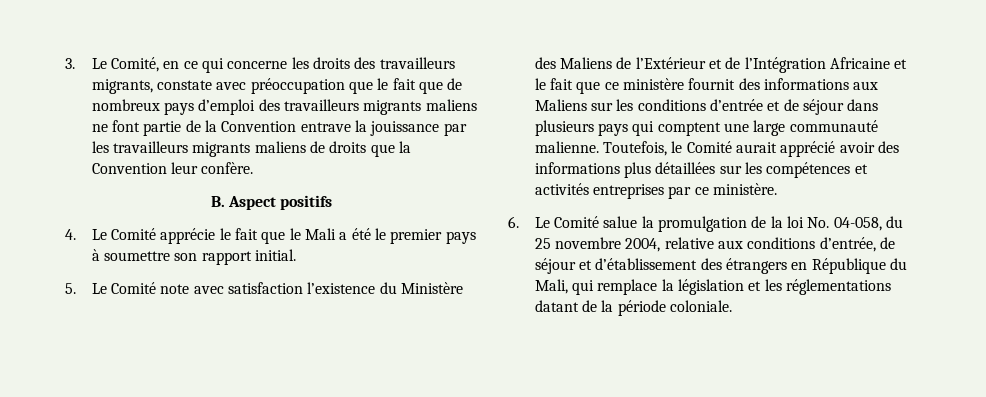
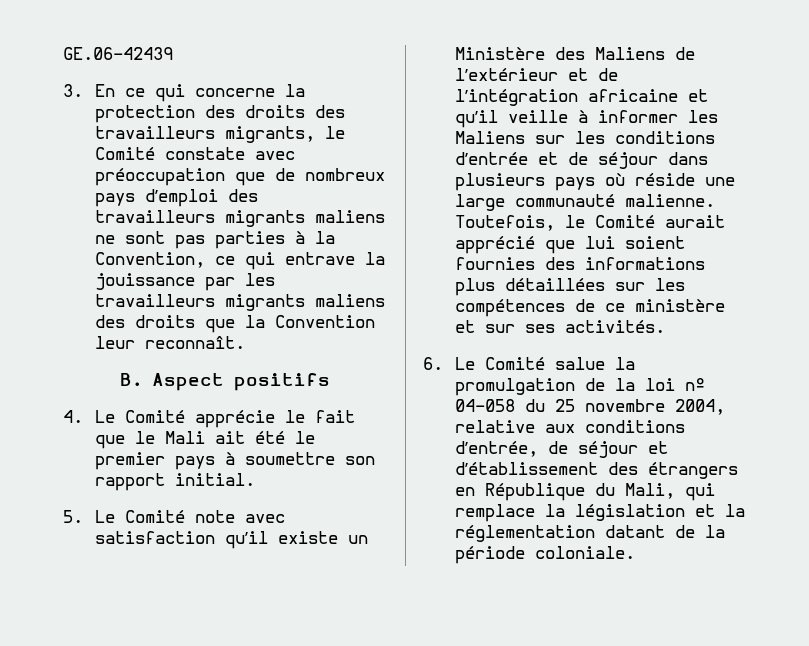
- 3. Le Comité, en ce qui concerne les droits des travailleurs migrants, constate avec préoccupation que le fait que de nombreux pays d’emploi des travailleurs migrants maliens ne font partie de la Convention entrave la jouissance par les travailleurs migrants maliens de droits que la Convention leur confère.
+ GE.06-42439
+ 3. En ce qui concerne la protection des droits des travailleurs migrants, le Comité constate avec préoccupation que de nombreux pays d’emploi des travailleurs migrants maliens ne sont pas parties à la Convention, ce qui entrave la jouissance par les travailleurs migrants maliens des droits que la Convention leur reconnaît.
- 4. Le Comité apprécie le fait que le Mali a été le premier pays à soumettre son rapport initial.
+ 4. Le Comité apprécie le fait que le Mali ait été le premier pays à soumettre son rapport initial.
- 5. Le Comité note avec satisfaction l’existence du Ministère des Maliens de l’Extérieur et de l’Intégration Africaine et le fait que ce ministère fournit des informations aux Maliens sur les conditions d’entrée et de séjour dans plusieurs pays qui comptent une large communauté malienne.
+ 5. Le Comité note avec satisfaction qu’il existe un Ministère des Maliens de l’extérieur et de l’intégration africaine et qu’il veille à informer les Maliens sur les conditions d’entrée et de séjour dans plusieurs pays où réside une large communauté malienne.
- Toutefois, le Comité aurait apprécié avoir des informations plus détaillées sur les compétences et activités entreprises par ce ministère.
+ Toutefois, le Comité aurait apprécié que lui soient fournies des informations plus détaillées sur les compétences de ce ministère et sur ses activités.
- 6. Le Comité salue la promulgation de la loi No. 04-058, du 25 novembre 2004, relative aux conditions d’entrée, de séjour et d’établissement des étrangers en République du Mali, qui remplace la législation et les réglementations datant de la période coloniale.
+ 6. Le Comité salue la promulgation de la loi nº 04-058 du 25 novembre 2004, relative aux conditions d’entrée, de séjour et d’établissement des étrangers en République du Mali, qui remplace la législation et la réglementation datant de la période coloniale.

